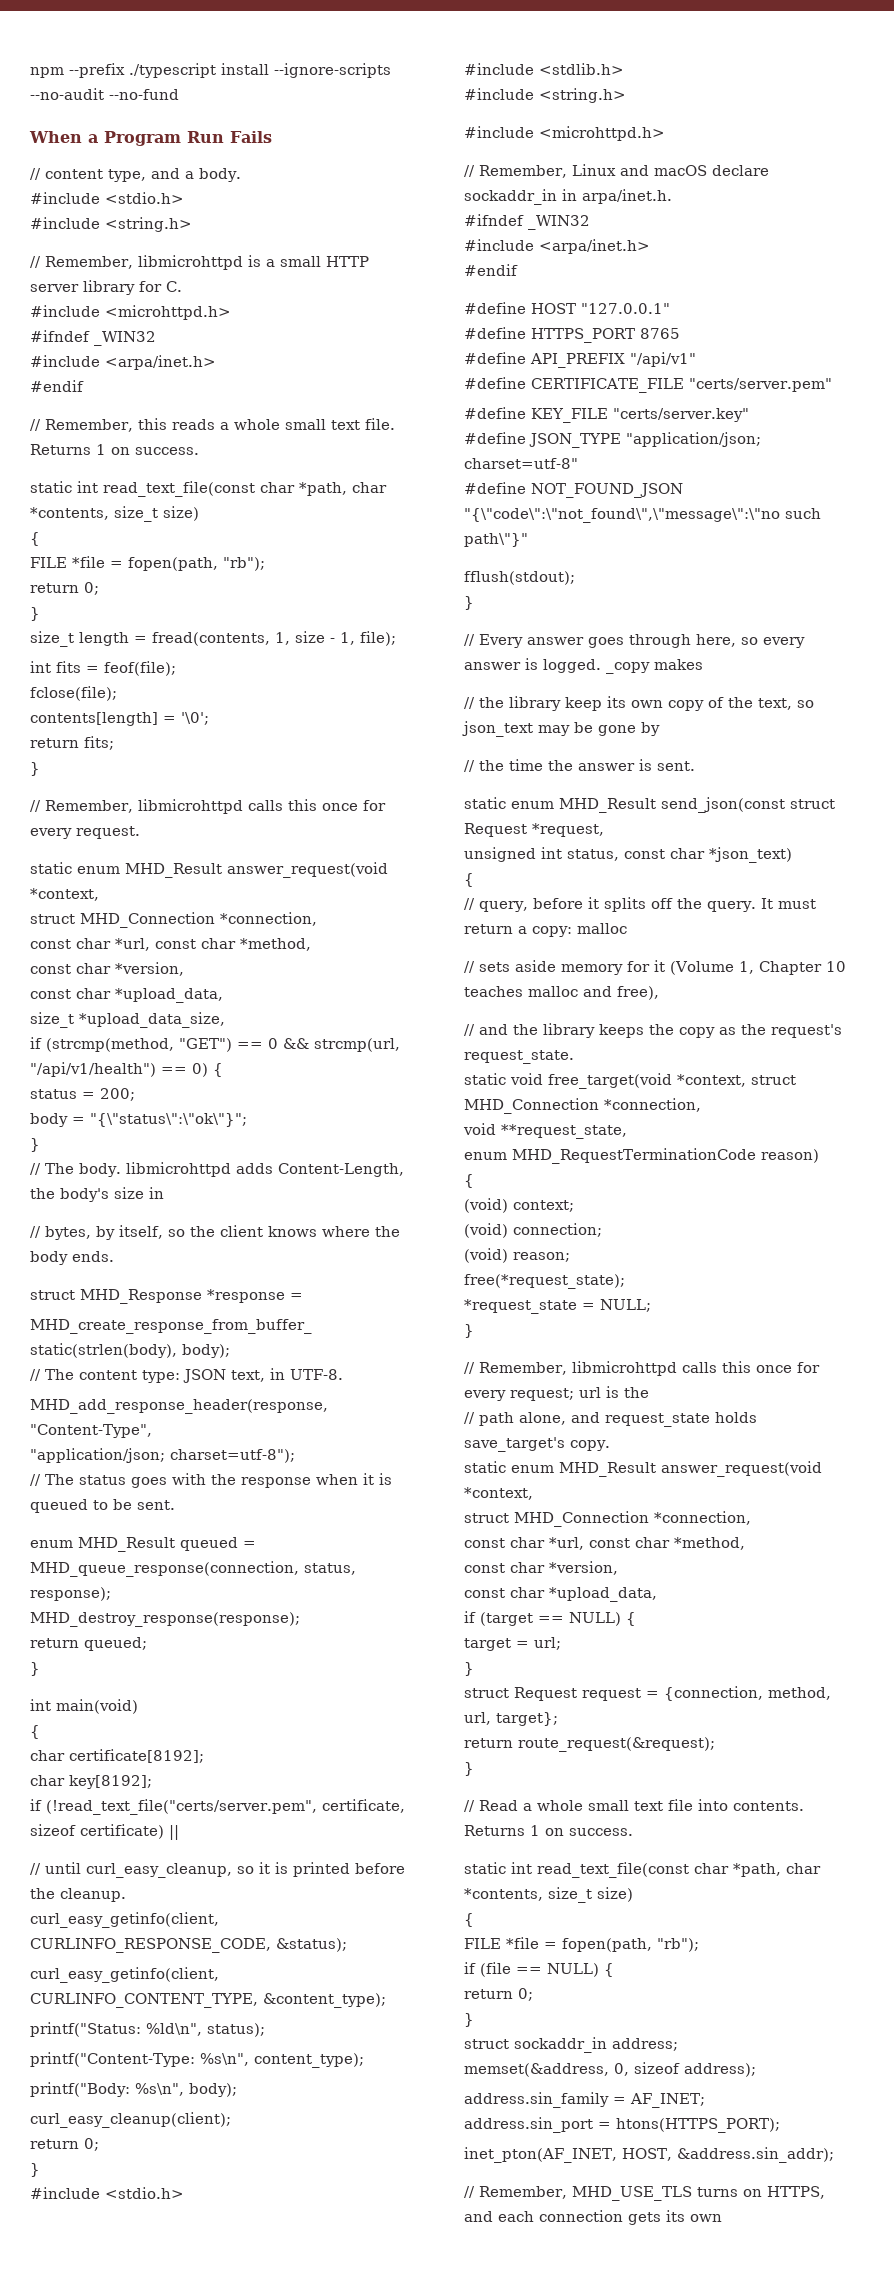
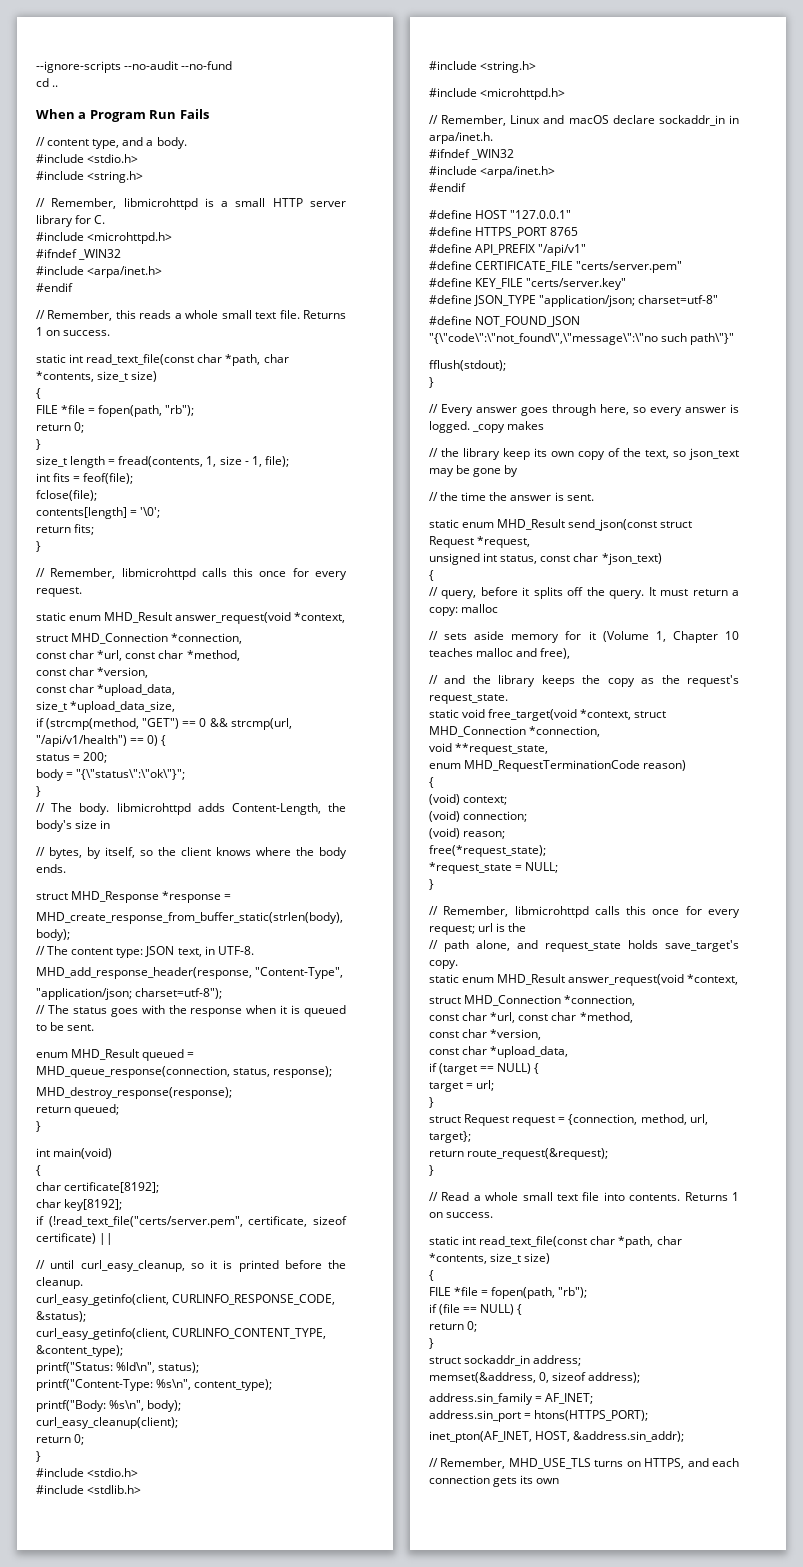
- npm --prefix ./typescript install --ignore-scripts --no-audit --no-fund
+ --ignore-scripts --no-audit --no-fund
+ cd ..

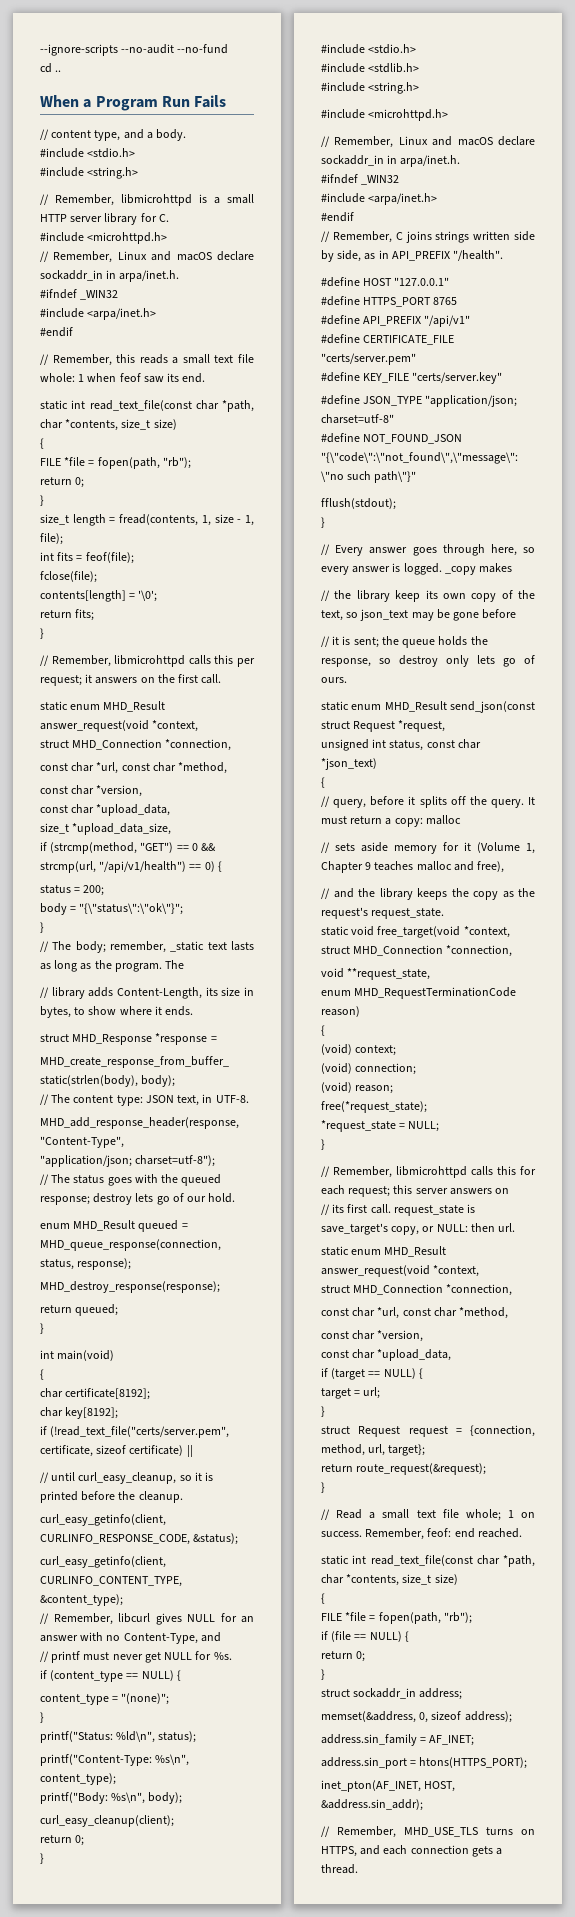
  // Remember, libmicrohttpd is a small HTTP server library for C.
  #include <microhttpd.h>
+ // Remember, Linux and macOS declare sockaddr_in in arpa/inet.h.
- // Remember, this reads a whole small text file. Returns 1 on success.
+ // Remember, this reads a small text file whole: 1 when feof saw its end.
- // Remember, libmicrohttpd calls this once for every request.
+ // Remember, libmicrohttpd calls this per request; it answers on the first call.
- // The body. libmicrohttpd adds Content-Length, the body's size in
- // bytes, by itself, so the client knows where the body ends.
+ // The body; remember, _static text lasts as long as the program. The
+ // library adds Content-Length, its size in bytes, to show where it ends.
- // The status goes with the response when it is queued to be sent.
+ // The status goes with the queued response; destroy lets go of our hold.
+ // Remember, libcurl gives NULL for an answer with no Content-Type, and
+ // printf must never get NULL for %s.
+ if (content_type == NULL) {
+ content_type = "(none)";
+ }
+ // Remember, C joins strings written side by side, as in API_PREFIX "/health".
- // the library keep its own copy of the text, so json_text may be gone by
- // the time the answer is sent.
+ // the library keep its own copy of the text, so json_text may be gone before
+ // it is sent; the queue holds the response, so destroy only lets go of ours.
- // sets aside memory for it (Volume 1, Chapter 10 teaches malloc and free),
+ // sets aside memory for it (Volume 1, Chapter 9 teaches malloc and free),
- // Remember, libmicrohttpd calls this once for every request; url is the
- // path alone, and request_state holds save_target's copy.
+ // Remember, libmicrohttpd calls this for each request; this server answers on
+ // its first call. request_state is save_target's copy, or NULL: then url.
- // Read a whole small text file into contents. Returns 1 on success.
+ // Read a small text file whole; 1 on success. Remember, feof: end reached.
- // Remember, MHD_USE_TLS turns on HTTPS, and each connection gets its own
+ // Remember, MHD_USE_TLS turns on HTTPS, and each connection gets a thread.

